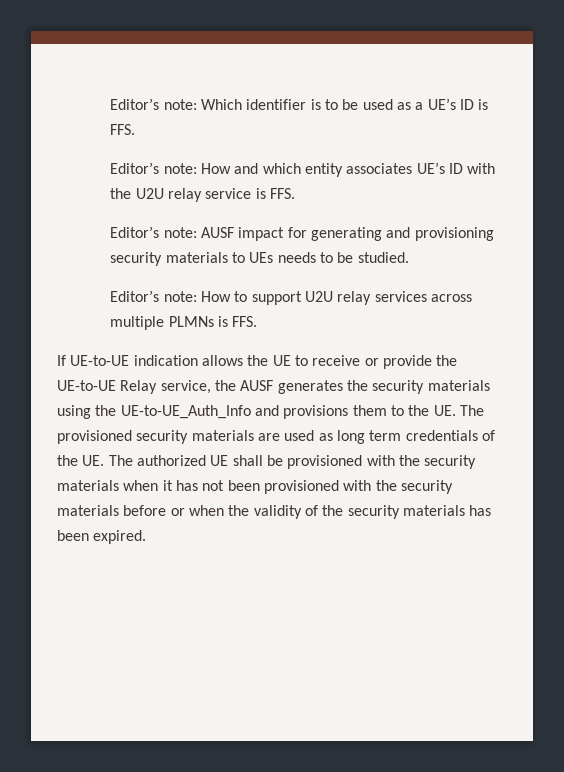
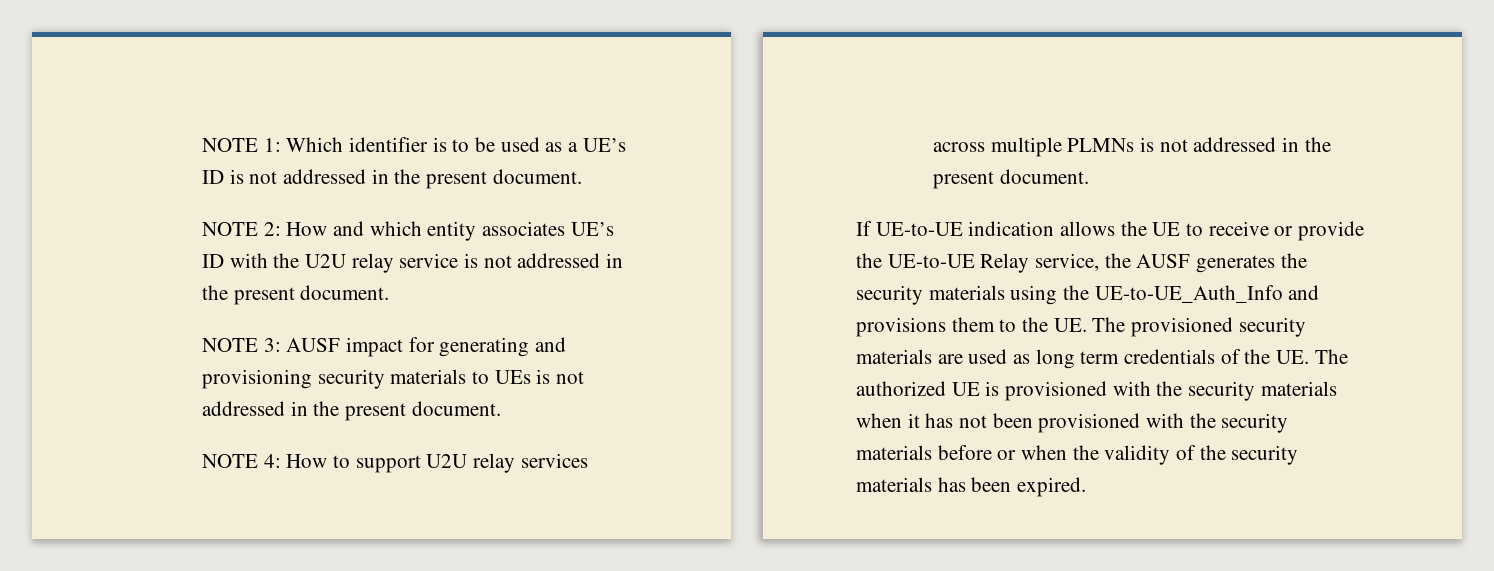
- Editor’s note: Which identifier is to be used as a UE’s ID is FFS.
- Editor’s note: How and which entity associates UE’s ID with the U2U relay service is FFS.
- Editor’s note: AUSF impact for generating and provisioning security materials to UEs needs to be studied.
- Editor’s note: How to support U2U relay services across multiple PLMNs is FFS.
+ NOTE 1: Which identifier is to be used as a UE’s ID is not addressed in the present document.
+ NOTE 2: How and which entity associates UE’s ID with the U2U relay service is not addressed in the present document.
+ NOTE 3: AUSF impact for generating and provisioning security materials to UEs is not addressed in the present document.
+ NOTE 4: How to support U2U relay services across multiple PLMNs is not addressed in the present document.
- If UE-to-UE indication allows the UE to receive or provide the UE-to-UE Relay service, the AUSF generates the security materials using the UE-to-UE_Auth_Info and provisions them to the UE. The provisioned security materials are used as long term credentials of the UE. The authorized UE shall be provisioned with the security materials when it has not been provisioned with the security materials before or when the validity of the security materials has been expired.
+ If UE-to-UE indication allows the UE to receive or provide the UE-to-UE Relay service, the AUSF generates the security materials using the UE-to-UE_Auth_Info and provisions them to the UE. The provisioned security materials are used as long term credentials of the UE. The authorized UE is provisioned with the security materials when it has not been provisioned with the security materials before or when the validity of the security materials has been expired.

